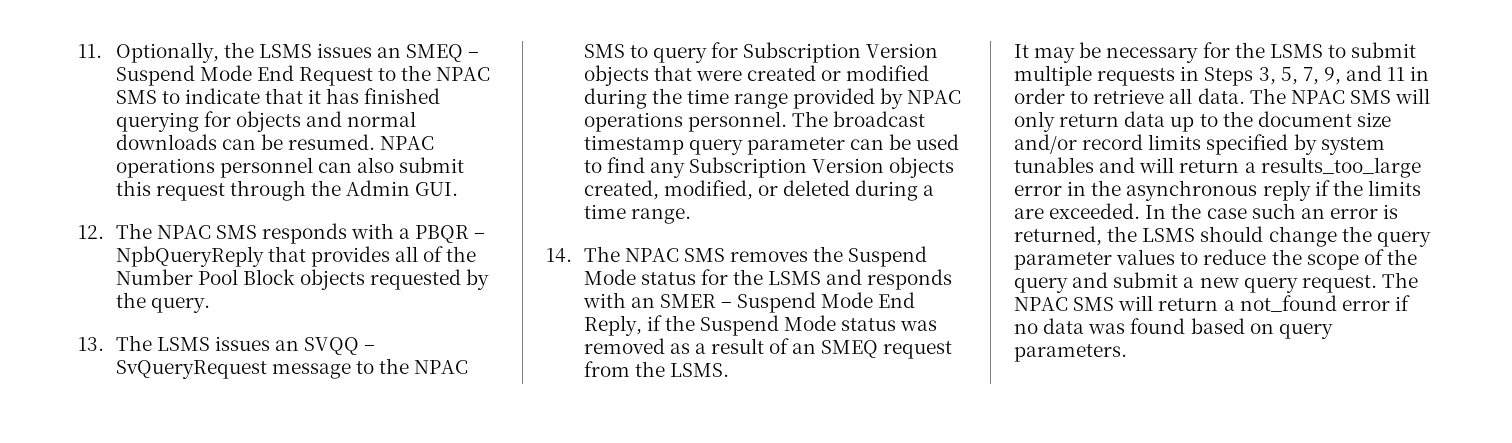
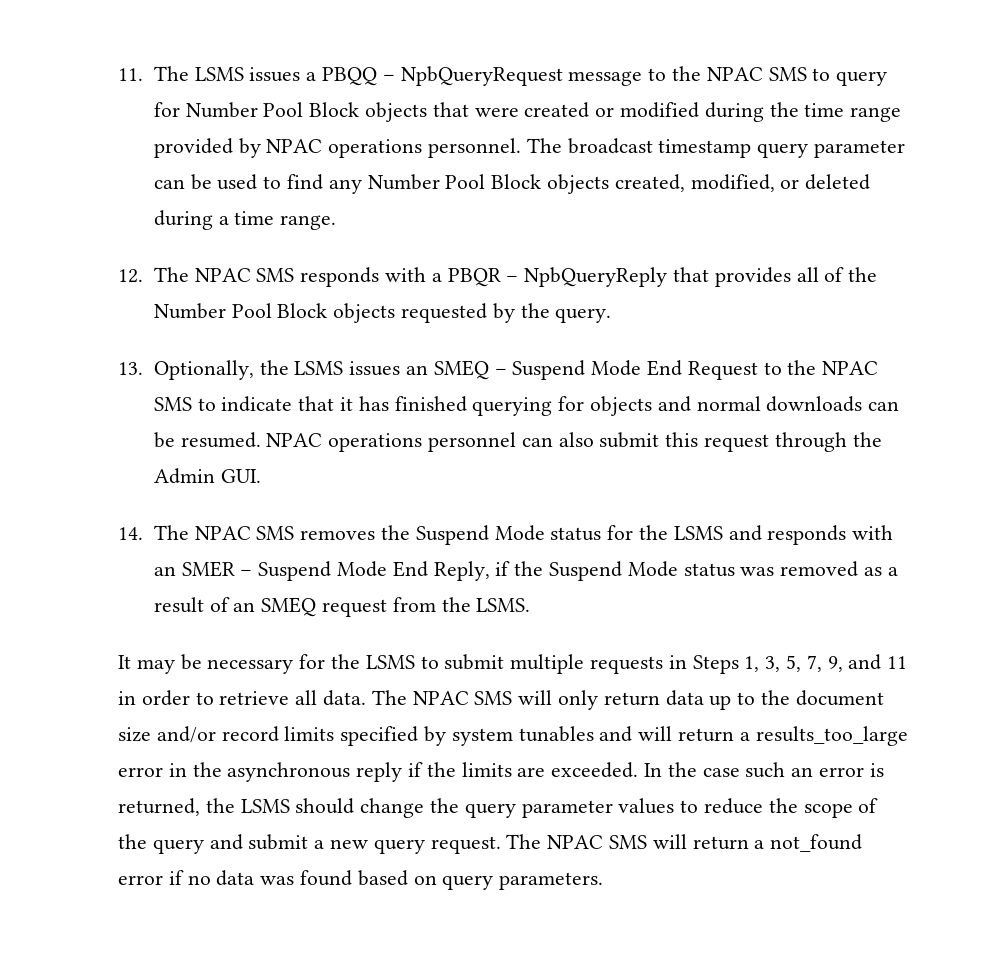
- 11. Optionally, the LSMS issues an SMEQ – Suspend Mode End Request to the NPAC SMS to indicate that it has finished querying for objects and normal downloads can be resumed.
+ 11. The LSMS issues a PBQQ – NpbQueryRequest message to the NPAC SMS to query for Number Pool Block objects that were created or modified during the time range provided by NPAC operations personnel. The broadcast timestamp query parameter can be used to find any Number Pool Block objects created, modified, or deleted during a time range.
+ 12. The NPAC SMS responds with a PBQR – NpbQueryReply that provides all of the Number Pool Block objects requested by the query.
+ 13. Optionally, the LSMS issues an SMEQ – Suspend Mode End Request to the NPAC SMS to indicate that it has finished querying for objects and normal downloads can be resumed.
- 12. The NPAC SMS responds with a PBQR – NpbQueryReply that provides all of the Number Pool Block objects requested by the query.
- 13. The LSMS issues an SVQQ – SvQueryRequest message to the NPAC SMS to query for Subscription Version objects that were created or modified during the time range provided by NPAC operations personnel. The broadcast timestamp query parameter can be used to find any Subscription Version objects created, modified, or deleted during a time range.
- It may be necessary for the LSMS to submit multiple requests in Steps 3, 5, 7, 9, and 11 in order to retrieve all data.
+ It may be necessary for the LSMS to submit multiple requests in Steps 1, 3, 5, 7, 9, and 11 in order to retrieve all data.

